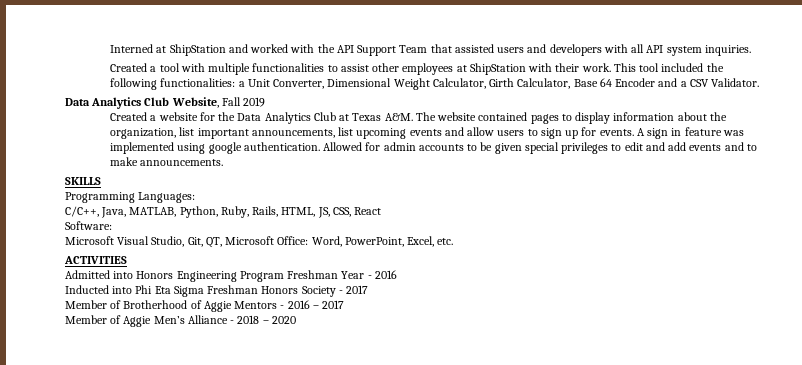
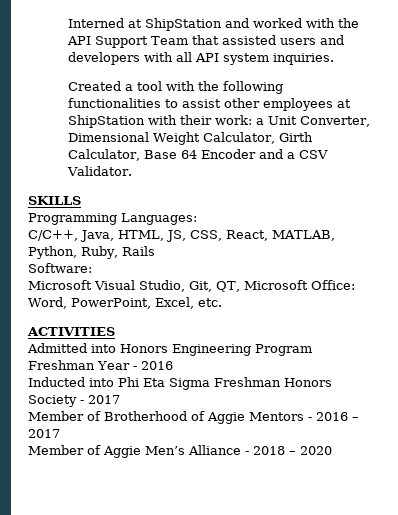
- Created a tool with multiple functionalities to assist other employees at ShipStation with their work. This tool included the following functionalities: a Unit Converter, Dimensional Weight Calculator, Girth Calculator, Base 64 Encoder and a CSV Validator.
+ Created a tool with the following functionalities to assist other employees at ShipStation with their work: a Unit Converter, Dimensional Weight Calculator, Girth Calculator, Base 64 Encoder and a CSV Validator.
- Data Analytics Club Website, Fall 2019
- Created a website for the Data Analytics Club at Texas A&M. The website contained pages to display information about the organization, list important announcements, list upcoming events and allow users to sign up for events. A sign in feature was implemented using google authentication. Allowed for admin accounts to be given special privileges to edit and add events and to make announcements.
- C/C++, Java, MATLAB, Python, Ruby, Rails, HTML, JS, CSS, React
+ C/C++, Java, HTML, JS, CSS, React, MATLAB, Python, Ruby, Rails

